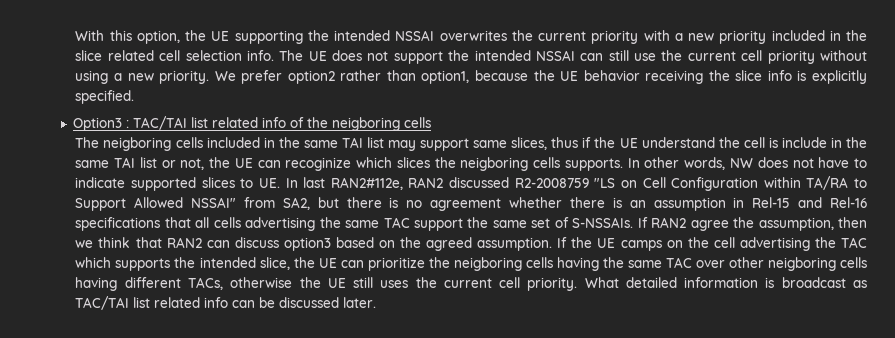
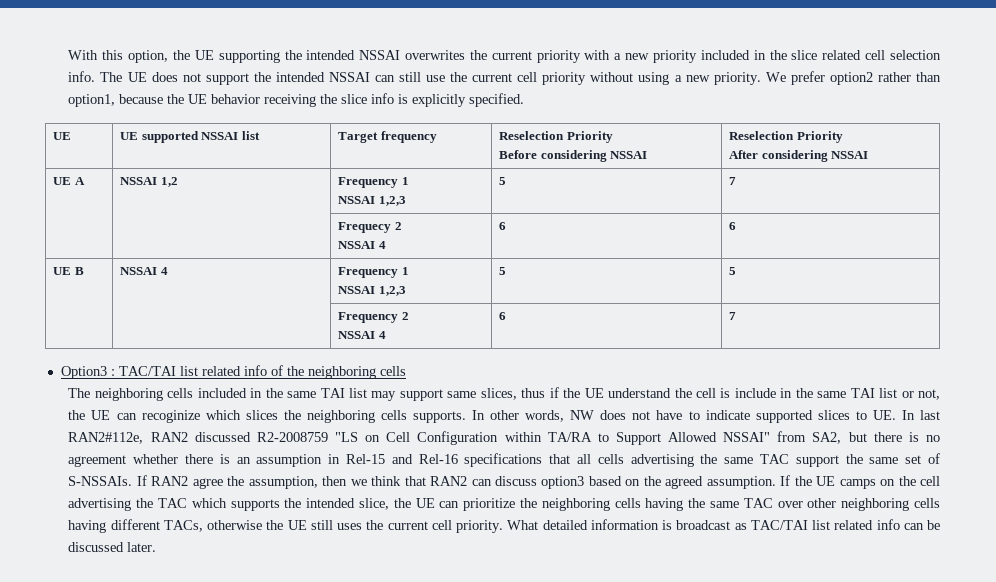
+ UE | UE supported NSSAI list | Target frequency | Reselection Priority
+ Before considering NSSAI | Reselection Priority
+ After considering NSSAI
+ UE A | NSSAI 1,2 | Frequency 1
+ NSSAI 1,2,3 | 5 | 7
+ | | Frequecy 2
+ NSSAI 4 | 6 | 6
+ UE B | NSSAI 4 | Frequency 1
+ NSSAI 1,2,3 | 5 | 5
+ | | Frequency 2
+ NSSAI 4 | 6 | 7
- Option3 : TAC/TAI list related info of the neigboring cells
+ Option3 : TAC/TAI list related info of the neighboring cells
- The neigboring cells included in the same TAI list may support same slices, thus if the UE understand the cell is include in the same TAI list or not, the UE can recoginize which slices the neigboring cells supports.
+ The neighboring cells included in the same TAI list may support same slices, thus if the UE understand the cell is include in the same TAI list or not, the UE can recoginize which slices the neighboring cells supports.
- If the UE camps on the cell advertising the TAC which supports the intended slice, the UE can prioritize the neigboring cells having the same TAC over other neigboring cells having different TACs, otherwise the UE still uses the current cell priority.
+ If the UE camps on the cell advertising the TAC which supports the intended slice, the UE can prioritize the neighboring cells having the same TAC over other neighboring cells having different TACs, otherwise the UE still uses the current cell priority.

